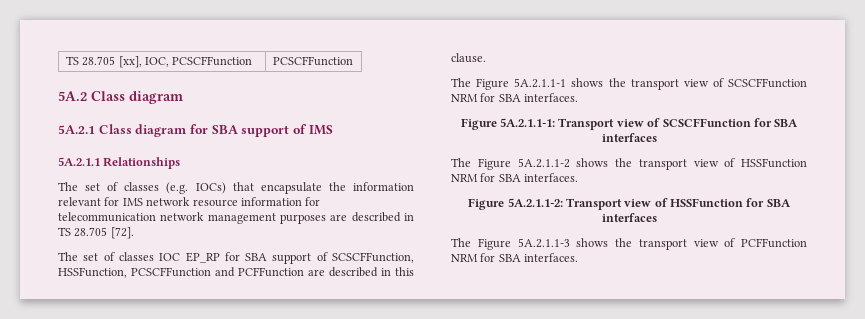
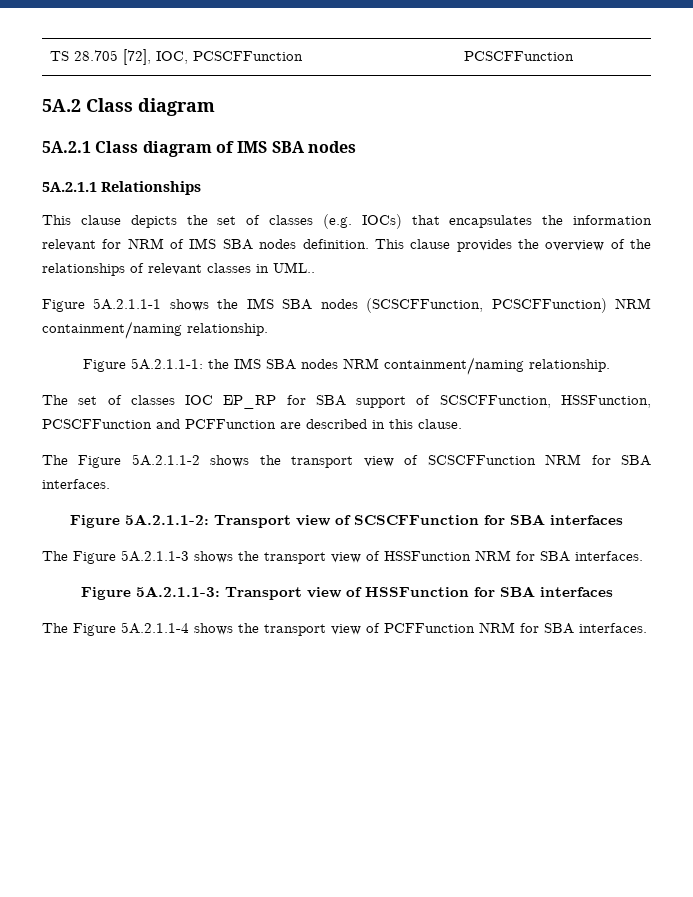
- TS 28.705 [xx], IOC, PCSCFFunction | PCSCFFunction
+ TS 28.705 [72], IOC, PCSCFFunction | PCSCFFunction
- 5A.2.1 Class diagram for SBA support of IMS
+ 5A.2.1 Class diagram of IMS SBA nodes
- The set of classes (e.g. IOCs) that encapsulate the information relevant for IMS network resource information for telecommunication network management purposes are described in TS 28.705 [72].
+ This clause depicts the set of classes (e.g. IOCs) that encapsulates the information relevant for NRM of IMS SBA nodes definition. This clause provides the overview of the relationships of relevant classes in UML..
+ Figure 5A.2.1.1-1 shows the IMS SBA nodes (SCSCFFunction, PCSCFFunction) NRM containment/naming relationship.
+ Figure 5A.2.1.1-1: the IMS SBA nodes NRM containment/naming relationship.
- The Figure 5A.2.1.1-1 shows the transport view of SCSCFFunction NRM for SBA interfaces.
+ The Figure 5A.2.1.1-2 shows the transport view of SCSCFFunction NRM for SBA interfaces.
- Figure 5A.2.1.1-1: Transport view of SCSCFFunction for SBA interfaces
+ Figure 5A.2.1.1-2: Transport view of SCSCFFunction for SBA interfaces
- The Figure 5A.2.1.1-2 shows the transport view of HSSFunction NRM for SBA interfaces.
+ The Figure 5A.2.1.1-3 shows the transport view of HSSFunction NRM for SBA interfaces.
- Figure 5A.2.1.1-2: Transport view of HSSFunction for SBA interfaces
+ Figure 5A.2.1.1-3: Transport view of HSSFunction for SBA interfaces
- The Figure 5A.2.1.1-3 shows the transport view of PCFFunction NRM for SBA interfaces.
+ The Figure 5A.2.1.1-4 shows the transport view of PCFFunction NRM for SBA interfaces.

